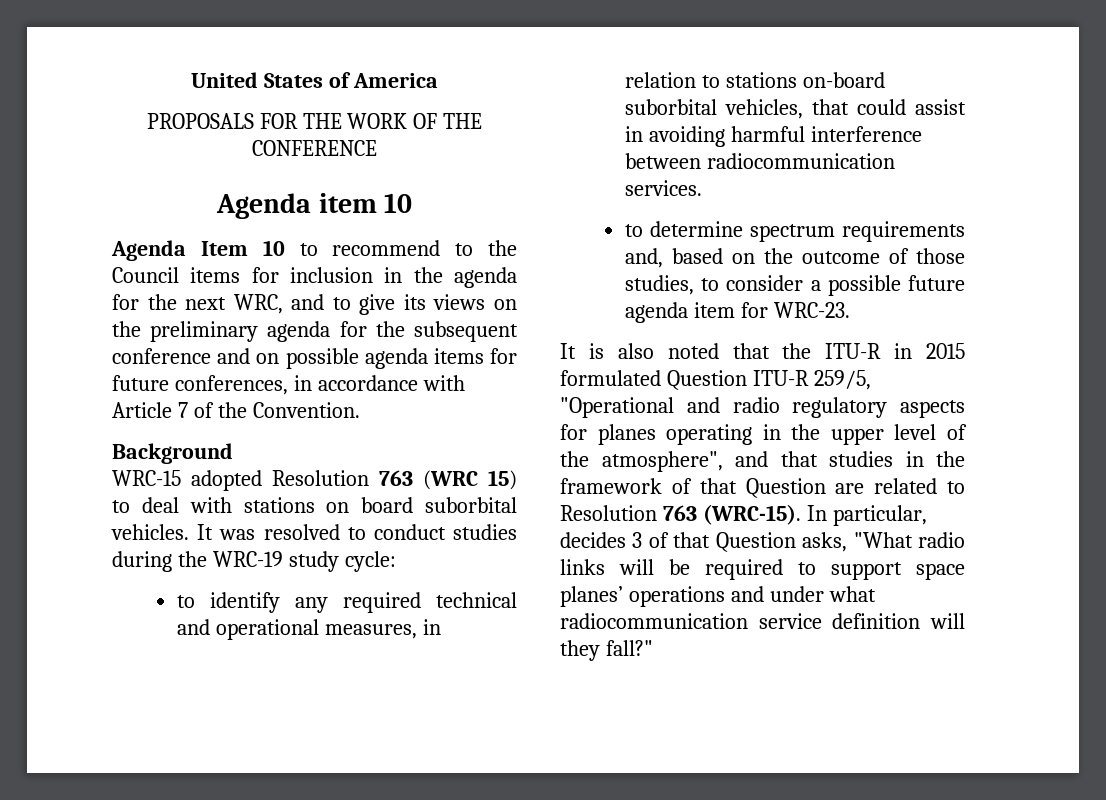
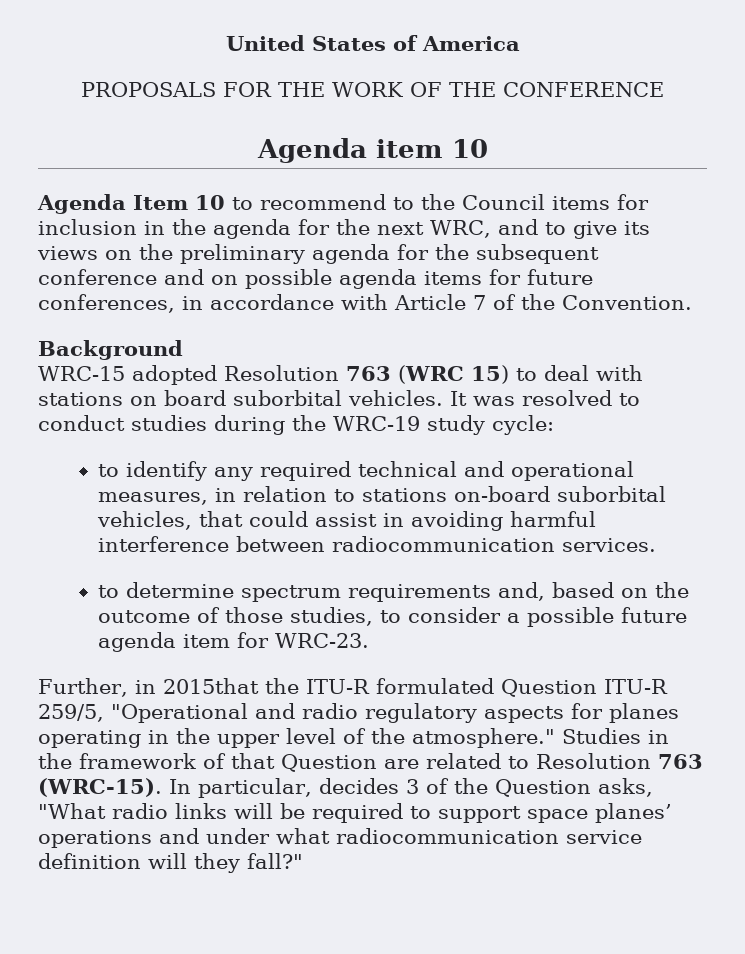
- It is also noted that the ITU-R in 2015 formulated Question ITU-R 259/5, "Operational and radio regulatory aspects for planes operating in the upper level of the atmosphere", and that studies in the framework of that Question are related to Resolution 763 (WRC-15).
+ Further, in 2015that the ITU-R formulated Question ITU-R 259/5, "Operational and radio regulatory aspects for planes operating in the upper level of the atmosphere." Studies in the framework of that Question are related to Resolution 763 (WRC-15).
- In particular, decides 3 of that Question asks, "What radio links will be required to support space planes’ operations and under what radiocommunication service definition will they fall?"
+ In particular, decides 3 of the Question asks, "What radio links will be required to support space planes’ operations and under what radiocommunication service definition will they fall?"

